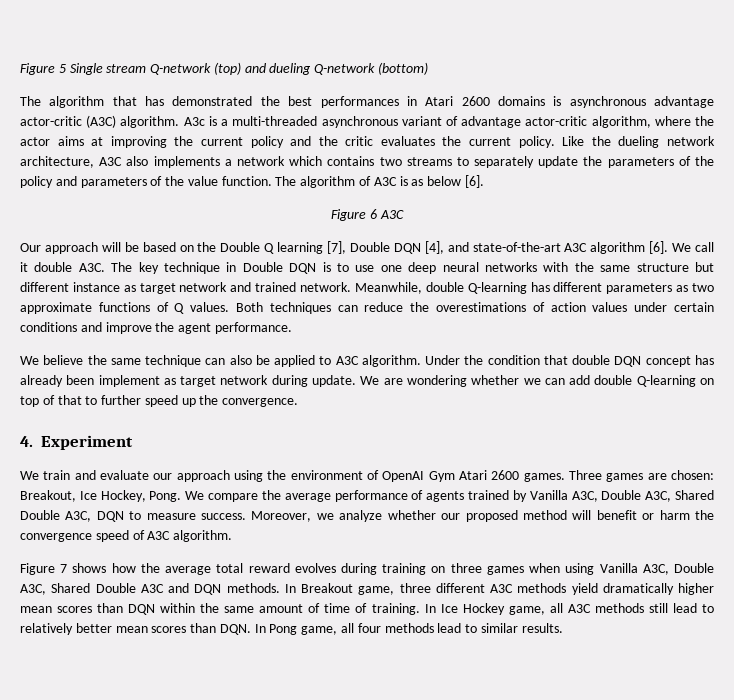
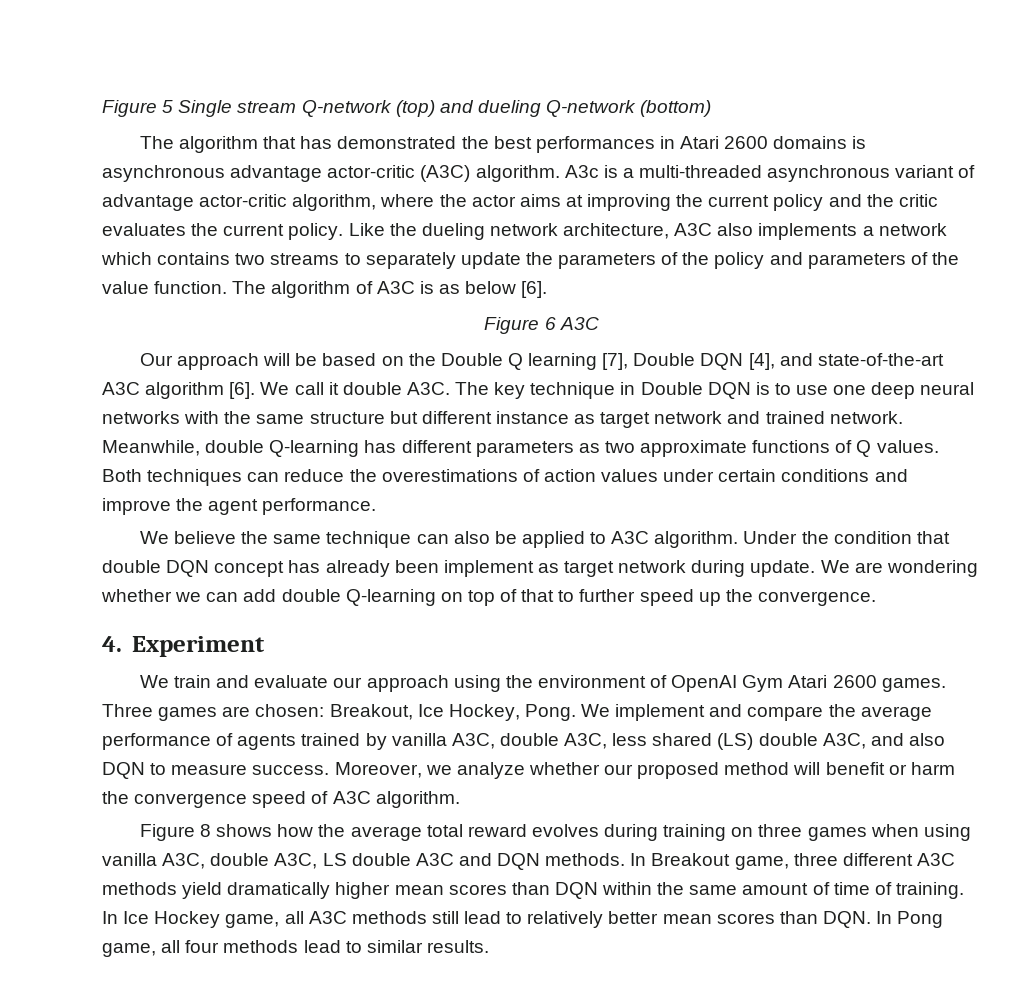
- We compare the average performance of agents trained by Vanilla A3C, Double A3C, Shared Double A3C, DQN to measure success.
+ We implement and compare the average performance of agents trained by vanilla A3C, double A3C, less shared (LS) double A3C, and also DQN to measure success.
- Figure 7 shows how the average total reward evolves during training on three games when using Vanilla A3C, Double A3C, Shared Double A3C and DQN methods.
+ Figure 8 shows how the average total reward evolves during training on three games when using vanilla A3C, double A3C, LS double A3C and DQN methods.

